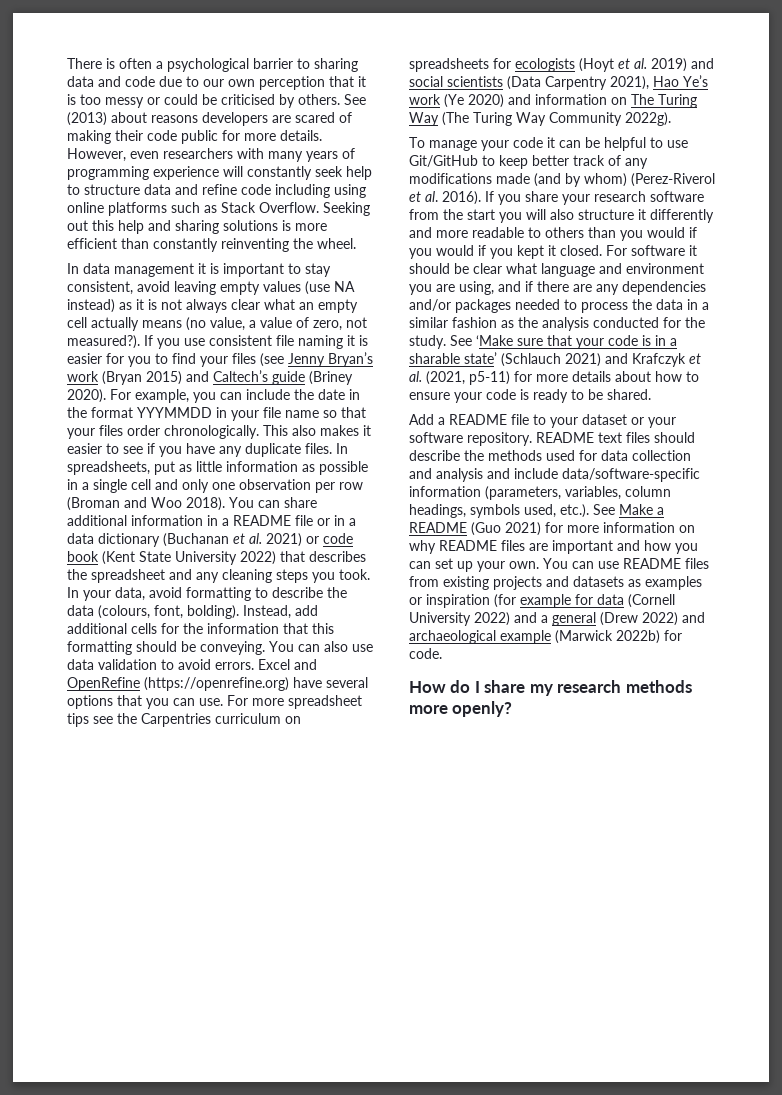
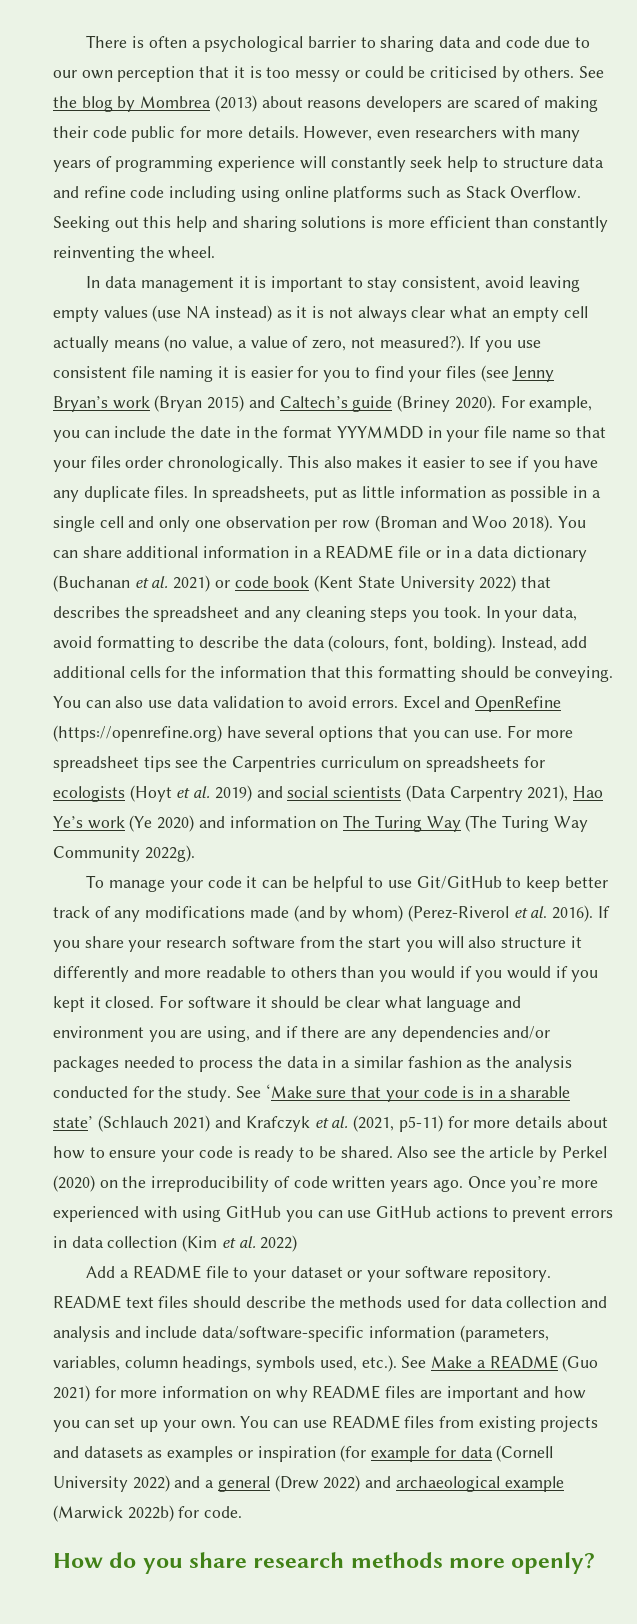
- See (2013) about reasons developers are scared of making their code public for more details.
+ See the blog by Mombrea (2013) about reasons developers are scared of making their code public for more details.
+ Also see the article by Perkel (2020) on the irreproducibility of code written years ago. Once you’re more experienced with using GitHub you can use GitHub actions to prevent errors in data collection (Kim et al. 2022)
- How do I share my research methods more openly?
+ How do you share research methods more openly?

